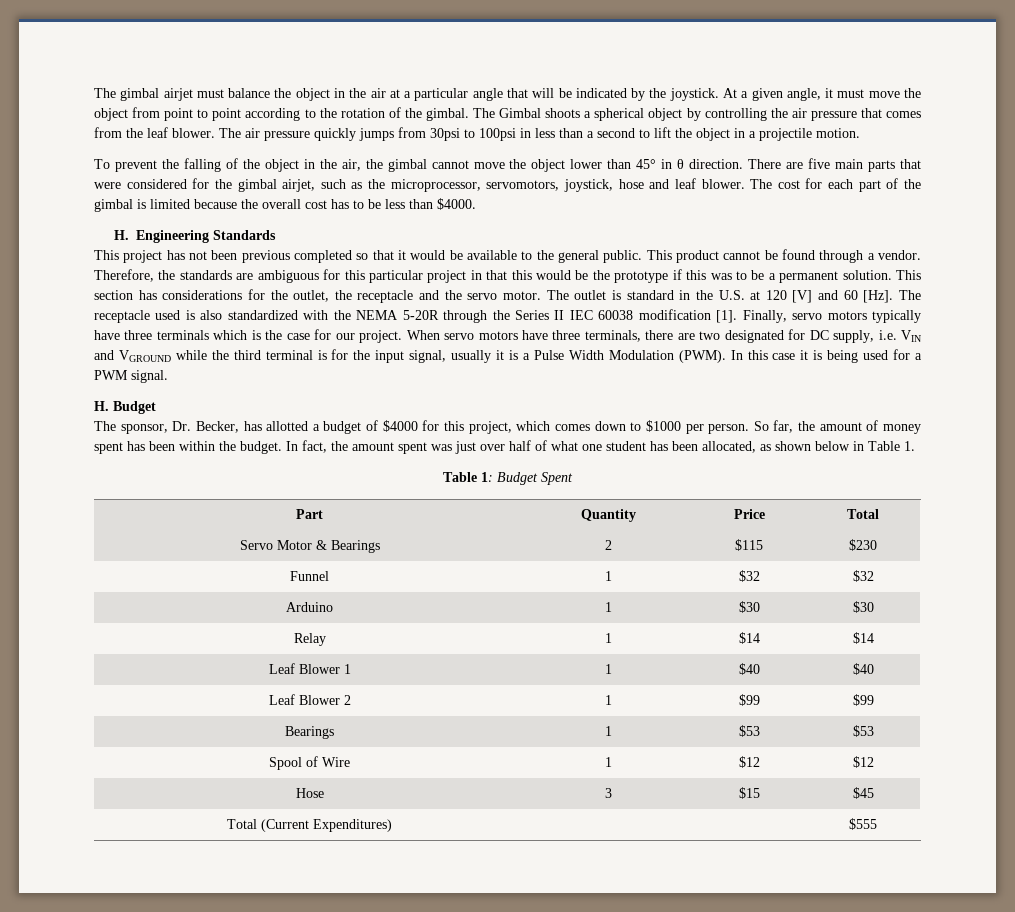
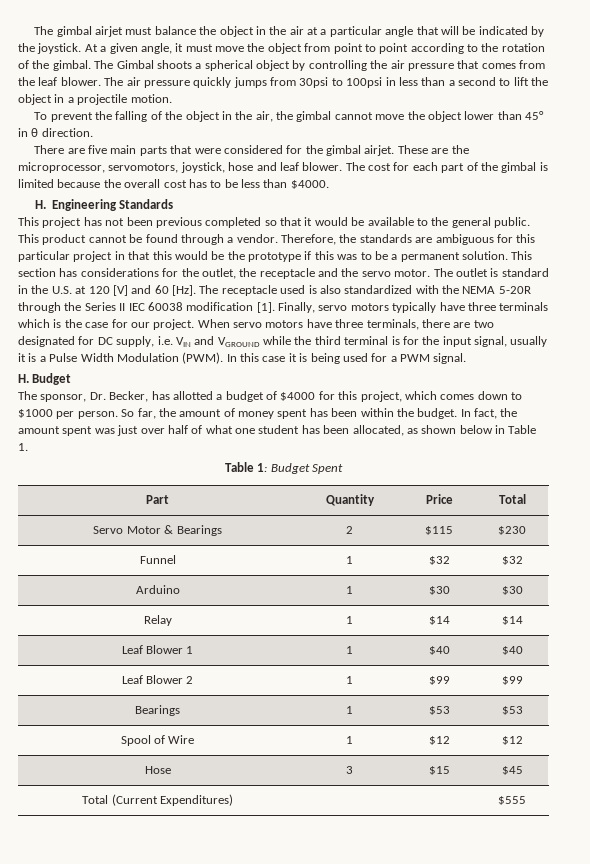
- To prevent the falling of the object in the air, the gimbal cannot move the object lower than 45° in θ direction. There are five main parts that were considered for the gimbal airjet, such as the microprocessor, servomotors, joystick, hose and leaf blower.
+ To prevent the falling of the object in the air, the gimbal cannot move the object lower than 45° in θ direction.
+ There are five main parts that were considered for the gimbal airjet. These are the microprocessor, servomotors, joystick, hose and leaf blower.

